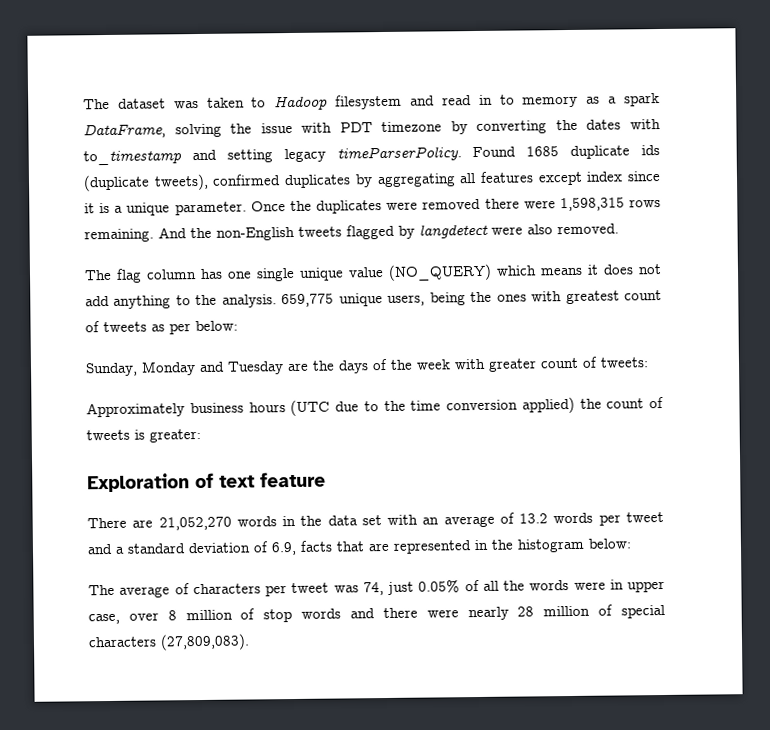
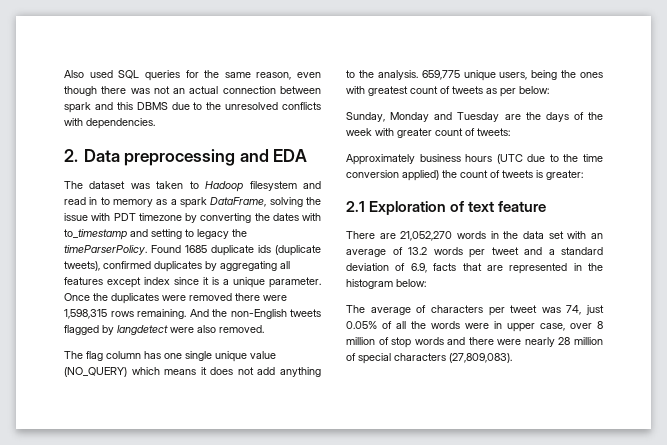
+ Also used SQL queries for the same reason, even though there was not an actual connection between spark and this DBMS due to the unresolved conflicts with dependencies.
+ 2. Data preprocessing and EDA
- The dataset was taken to Hadoop filesystem and read in to memory as a spark DataFrame, solving the issue with PDT timezone by converting the dates with to_timestamp and setting legacy timeParserPolicy.
+ The dataset was taken to Hadoop filesystem and read in to memory as a spark DataFrame, solving the issue with PDT timezone by converting the dates with to_timestamp and setting to legacy the timeParserPolicy.
- Exploration of text feature
+ 2.1 Exploration of text feature

